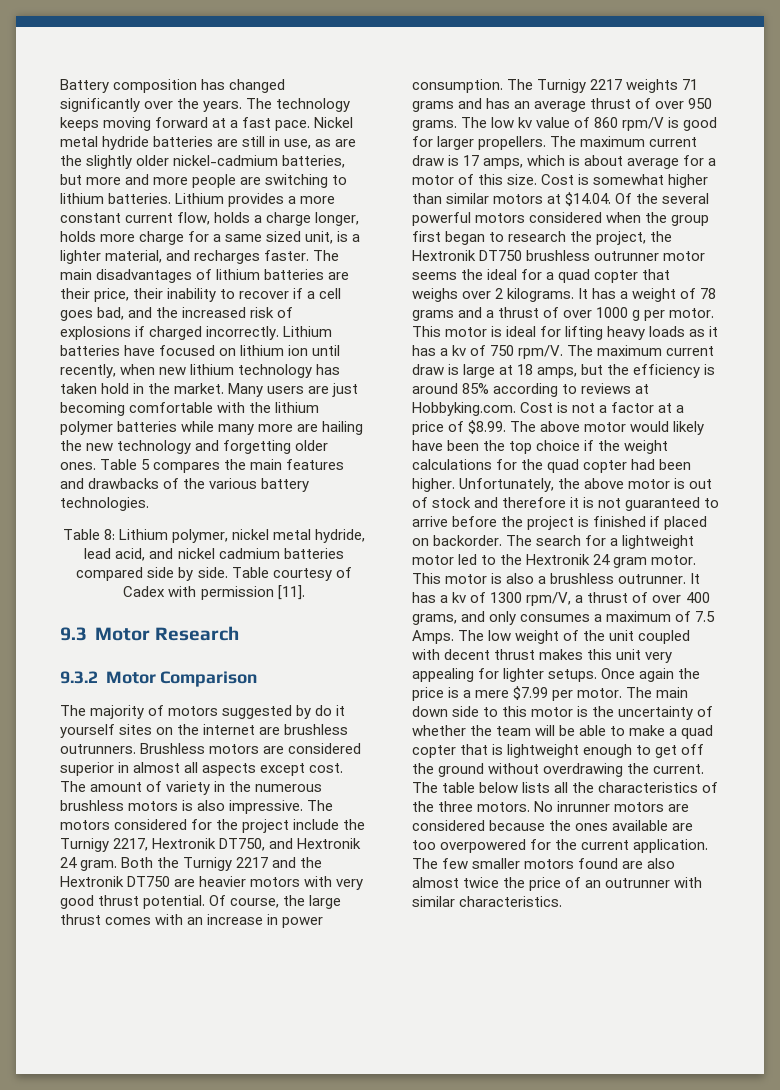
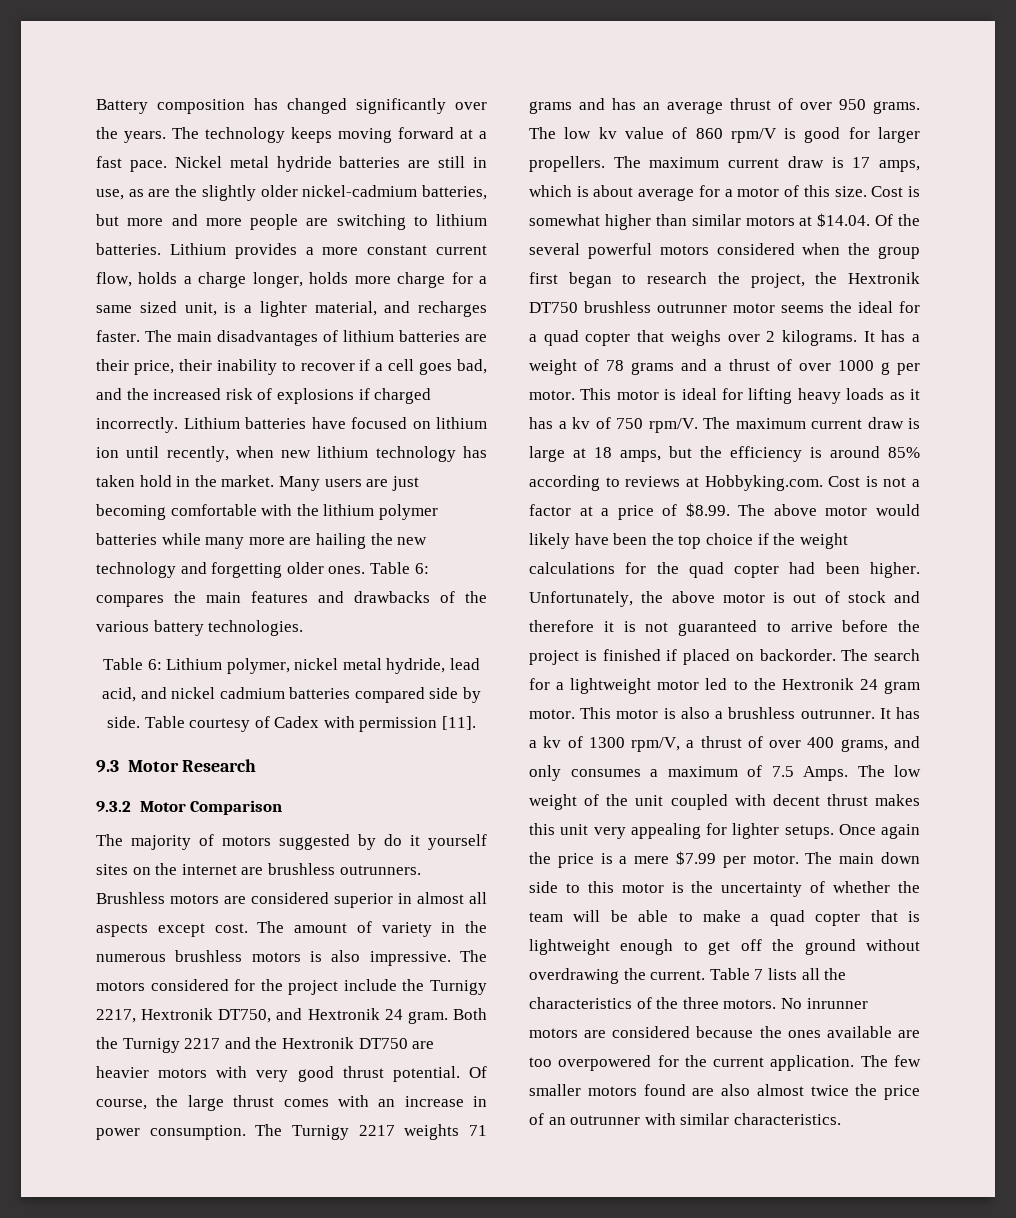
- Table 5 compares the main features and drawbacks of the various battery technologies.
+ Table 6: compares the main features and drawbacks of the various battery technologies.
- Table 8: Lithium polymer, nickel metal hydride, lead acid, and nickel cadmium batteries compared side by side.
+ Table 6: Lithium polymer, nickel metal hydride, lead acid, and nickel cadmium batteries compared side by side.
- The table below lists all the characteristics of the three motors.
+ Table 7 lists all the characteristics of the three motors.

